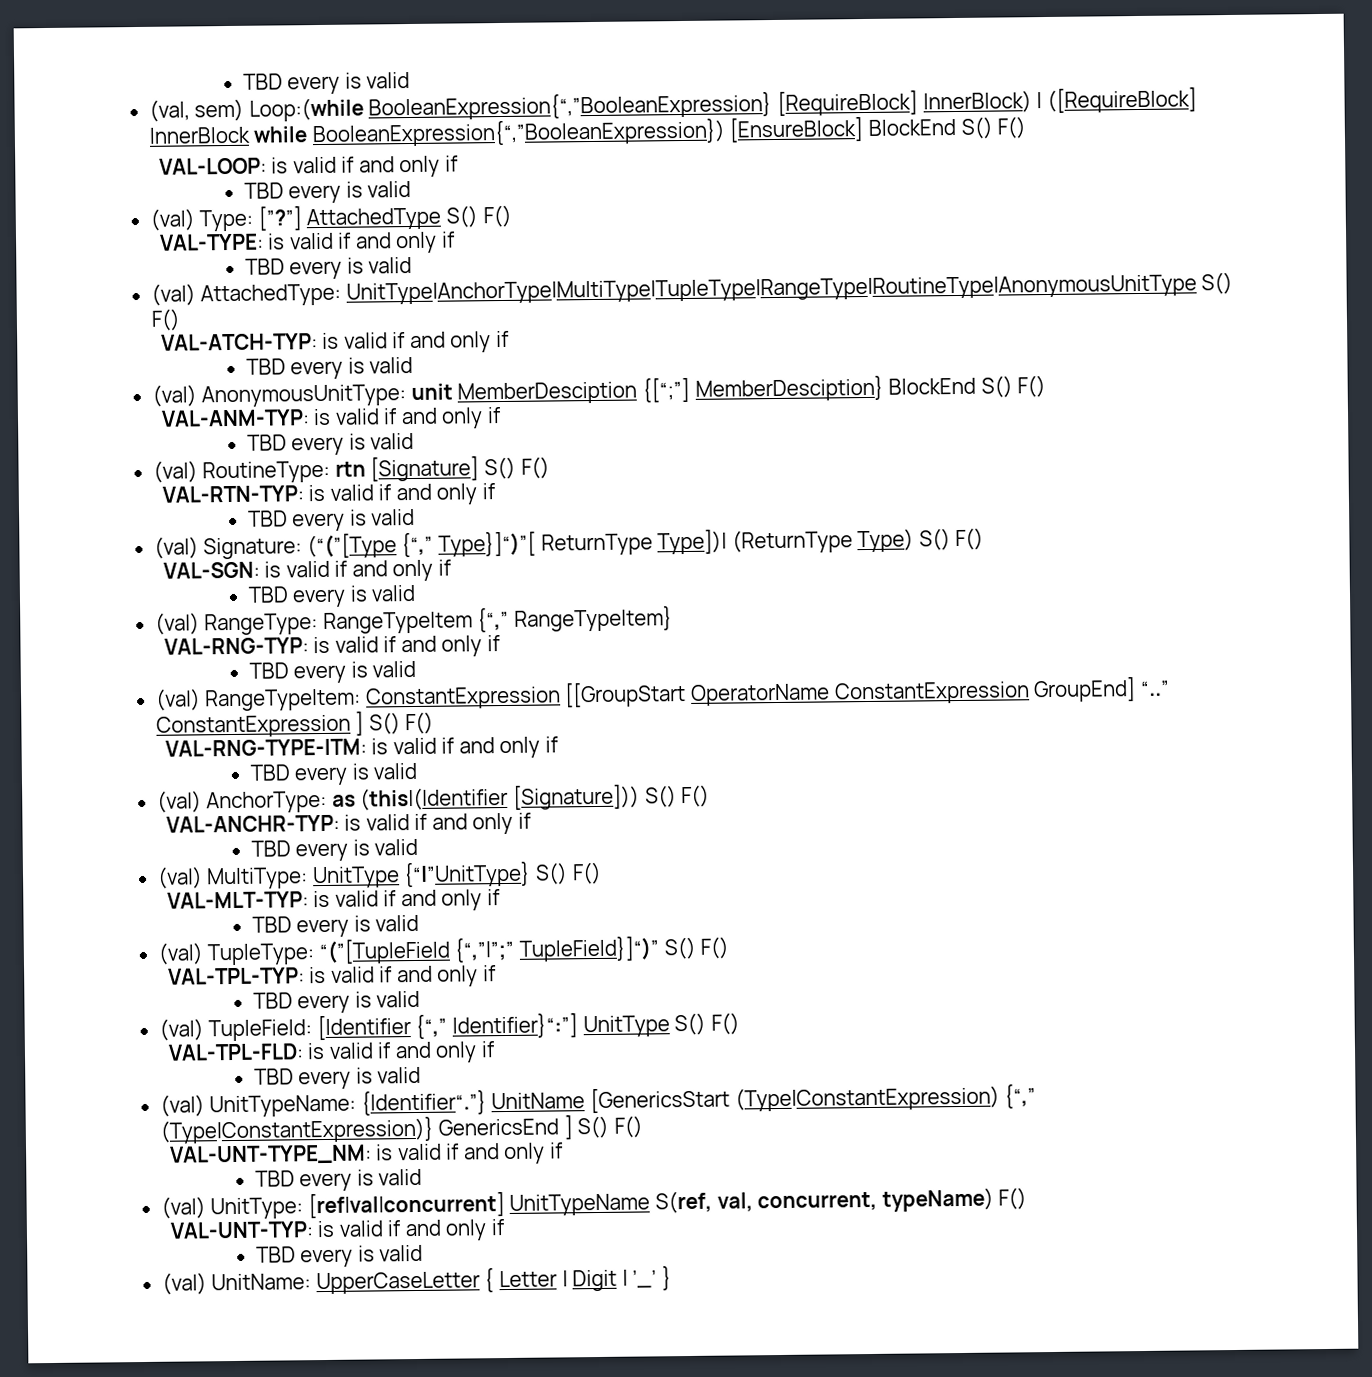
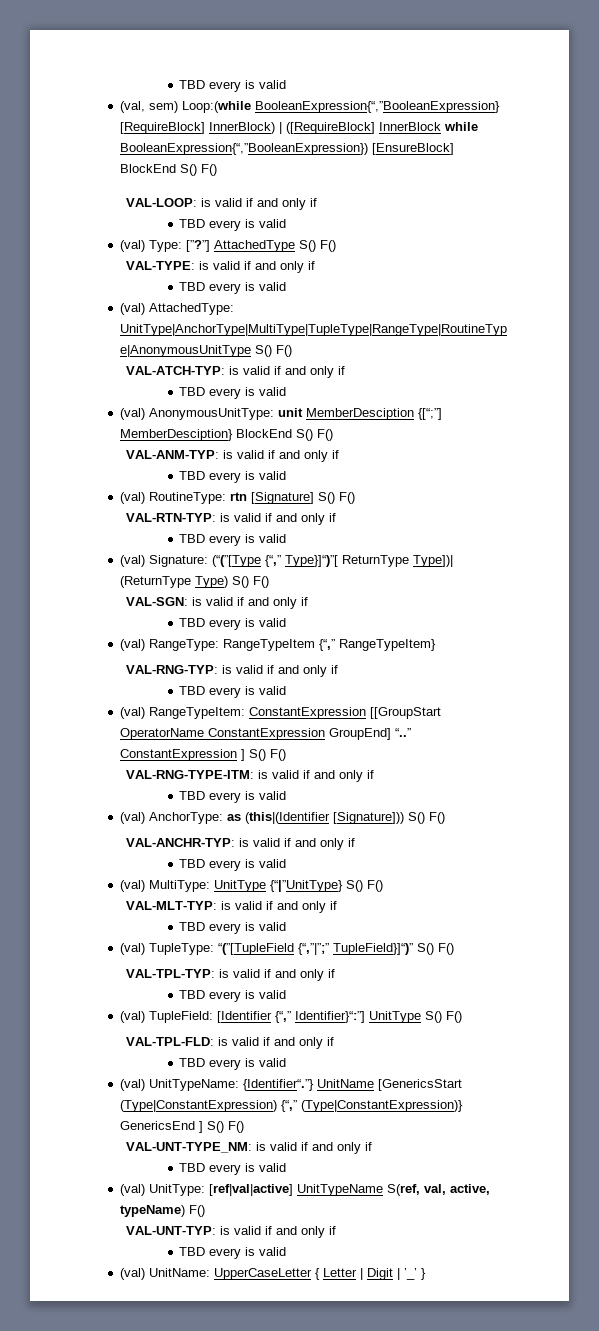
- (val) UnitType: [ref|val|concurrent] UnitTypeName S(ref, val, concurrent, typeName) F()
+ (val) UnitType: [ref|val|active] UnitTypeName S(ref, val, active, typeName) F()

